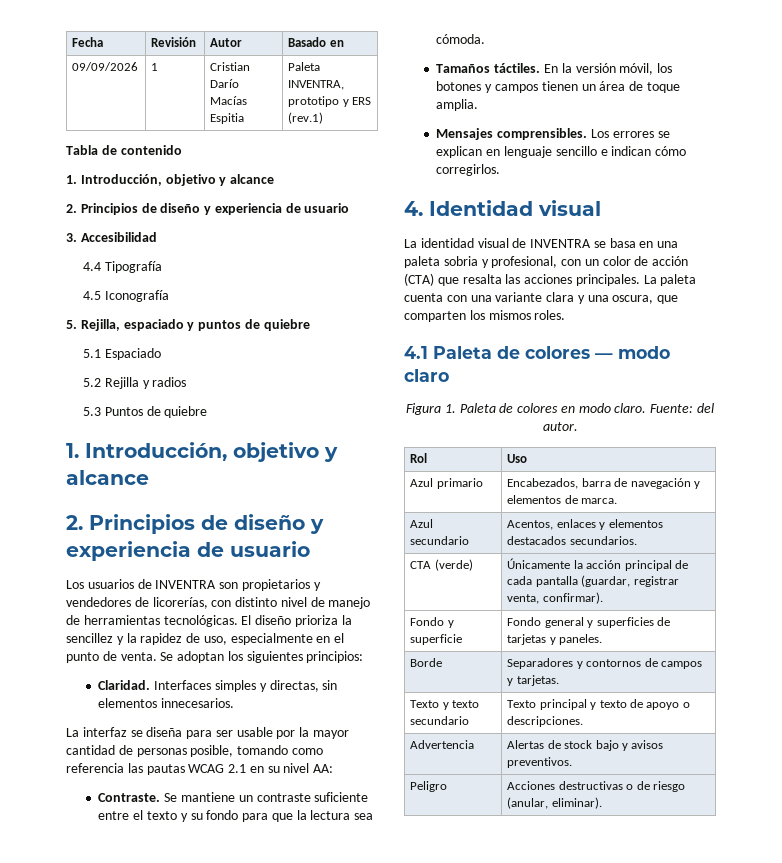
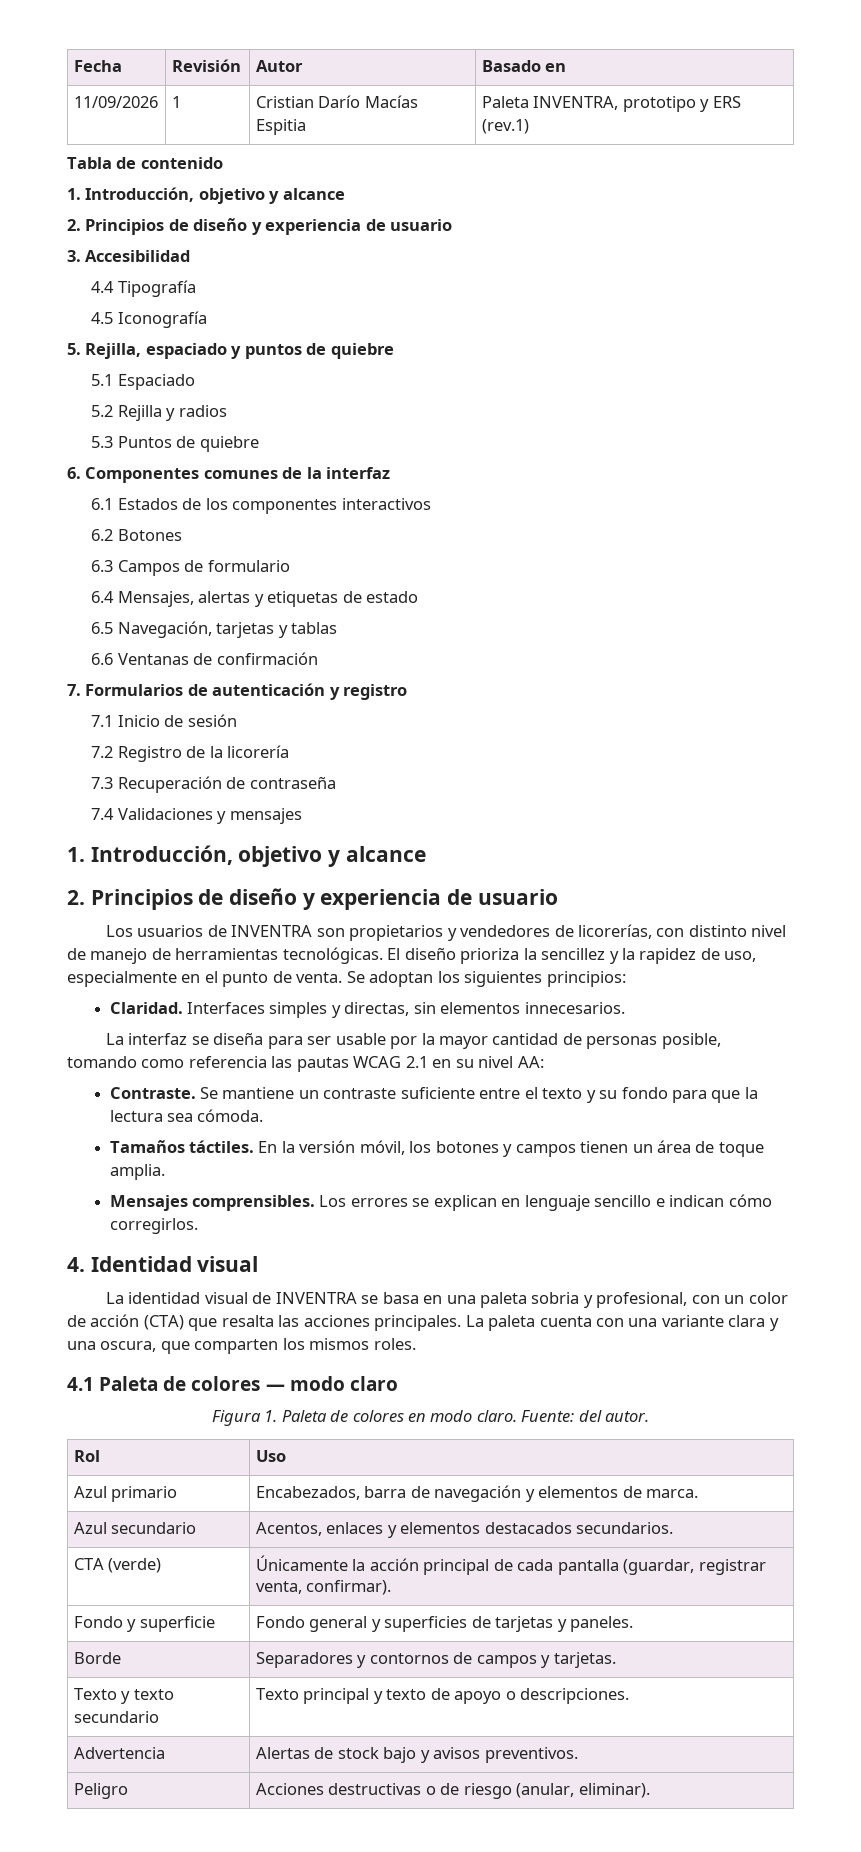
- 09/09/2026 | 1 | Cristian Darío Macías Espitia | Paleta INVENTRA, prototipo y ERS (rev.1)
+ 11/09/2026 | 1 | Cristian Darío Macías Espitia | Paleta INVENTRA, prototipo y ERS (rev.1)
+ 6. Componentes comunes de la interfaz
+ 6.1 Estados de los componentes interactivos
+ 6.2 Botones
+ 6.3 Campos de formulario
+ 6.4 Mensajes, alertas y etiquetas de estado
+ 6.5 Navegación, tarjetas y tablas
+ 6.6 Ventanas de confirmación
+ 7. Formularios de autenticación y registro
+ 7.1 Inicio de sesión
+ 7.2 Registro de la licorería
+ 7.3 Recuperación de contraseña
+ 7.4 Validaciones y mensajes

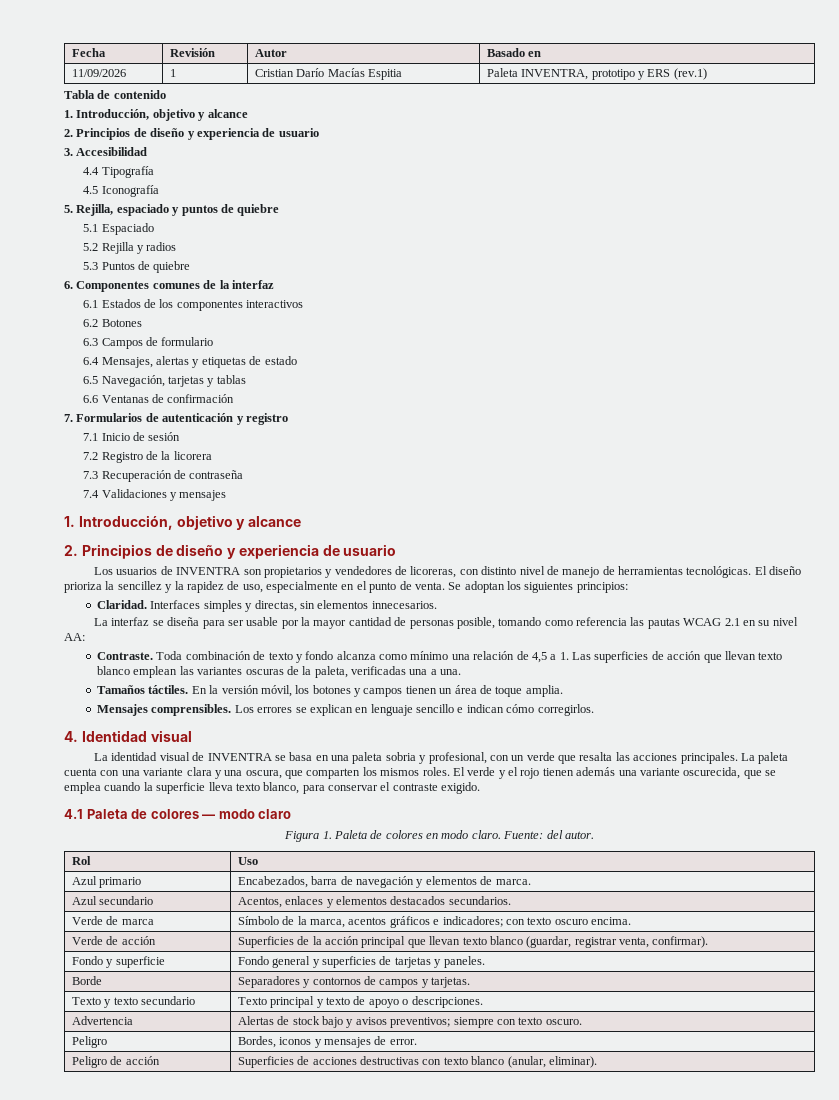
- 7.2 Registro de la licorería
+ 7.2 Registro de la licorera
- Los usuarios de INVENTRA son propietarios y vendedores de licorerías, con distinto nivel de manejo de herramientas tecnológicas.
+ Los usuarios de INVENTRA son propietarios y vendedores de licoreras, con distinto nivel de manejo de herramientas tecnológicas.
- Se mantiene un contraste suficiente entre el texto y su fondo para que la lectura sea cómoda.
+ Toda combinación de texto y fondo alcanza como mínimo una relación de 4,5 a 1. Las superficies de acción que llevan texto blanco emplean las variantes oscuras de la paleta, verificadas una a una.
- La identidad visual de INVENTRA se basa en una paleta sobria y profesional, con un color de acción (CTA) que resalta las acciones principales.
+ La identidad visual de INVENTRA se basa en una paleta sobria y profesional, con un verde que resalta las acciones principales.
+ El verde y el rojo tienen además una variante oscurecida, que se emplea cuando la superficie lleva texto blanco, para conservar el contraste exigido.
- CTA (verde) | Únicamente la acción principal de cada pantalla (guardar, registrar venta, confirmar).
+ Verde de marca | Símbolo de la marca, acentos gráficos e indicadores; con texto oscuro encima.
+ Verde de acción | Superficies de la acción principal que llevan texto blanco (guardar, registrar venta, confirmar).
- Advertencia | Alertas de stock bajo y avisos preventivos.
- Peligro | Acciones destructivas o de riesgo (anular, eliminar).
+ Advertencia | Alertas de stock bajo y avisos preventivos; siempre con texto oscuro.
+ Peligro | Bordes, iconos y mensajes de error.
+ Peligro de acción | Superficies de acciones destructivas con texto blanco (anular, eliminar).

